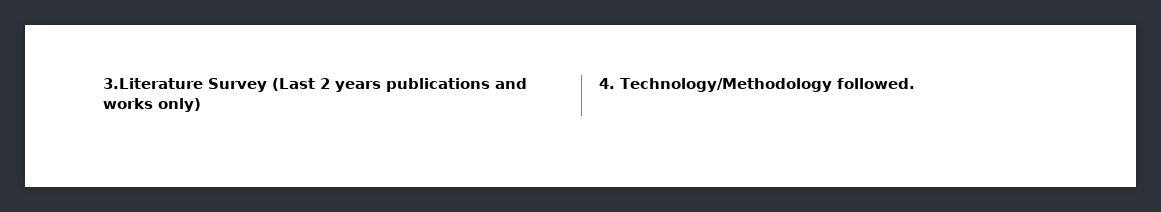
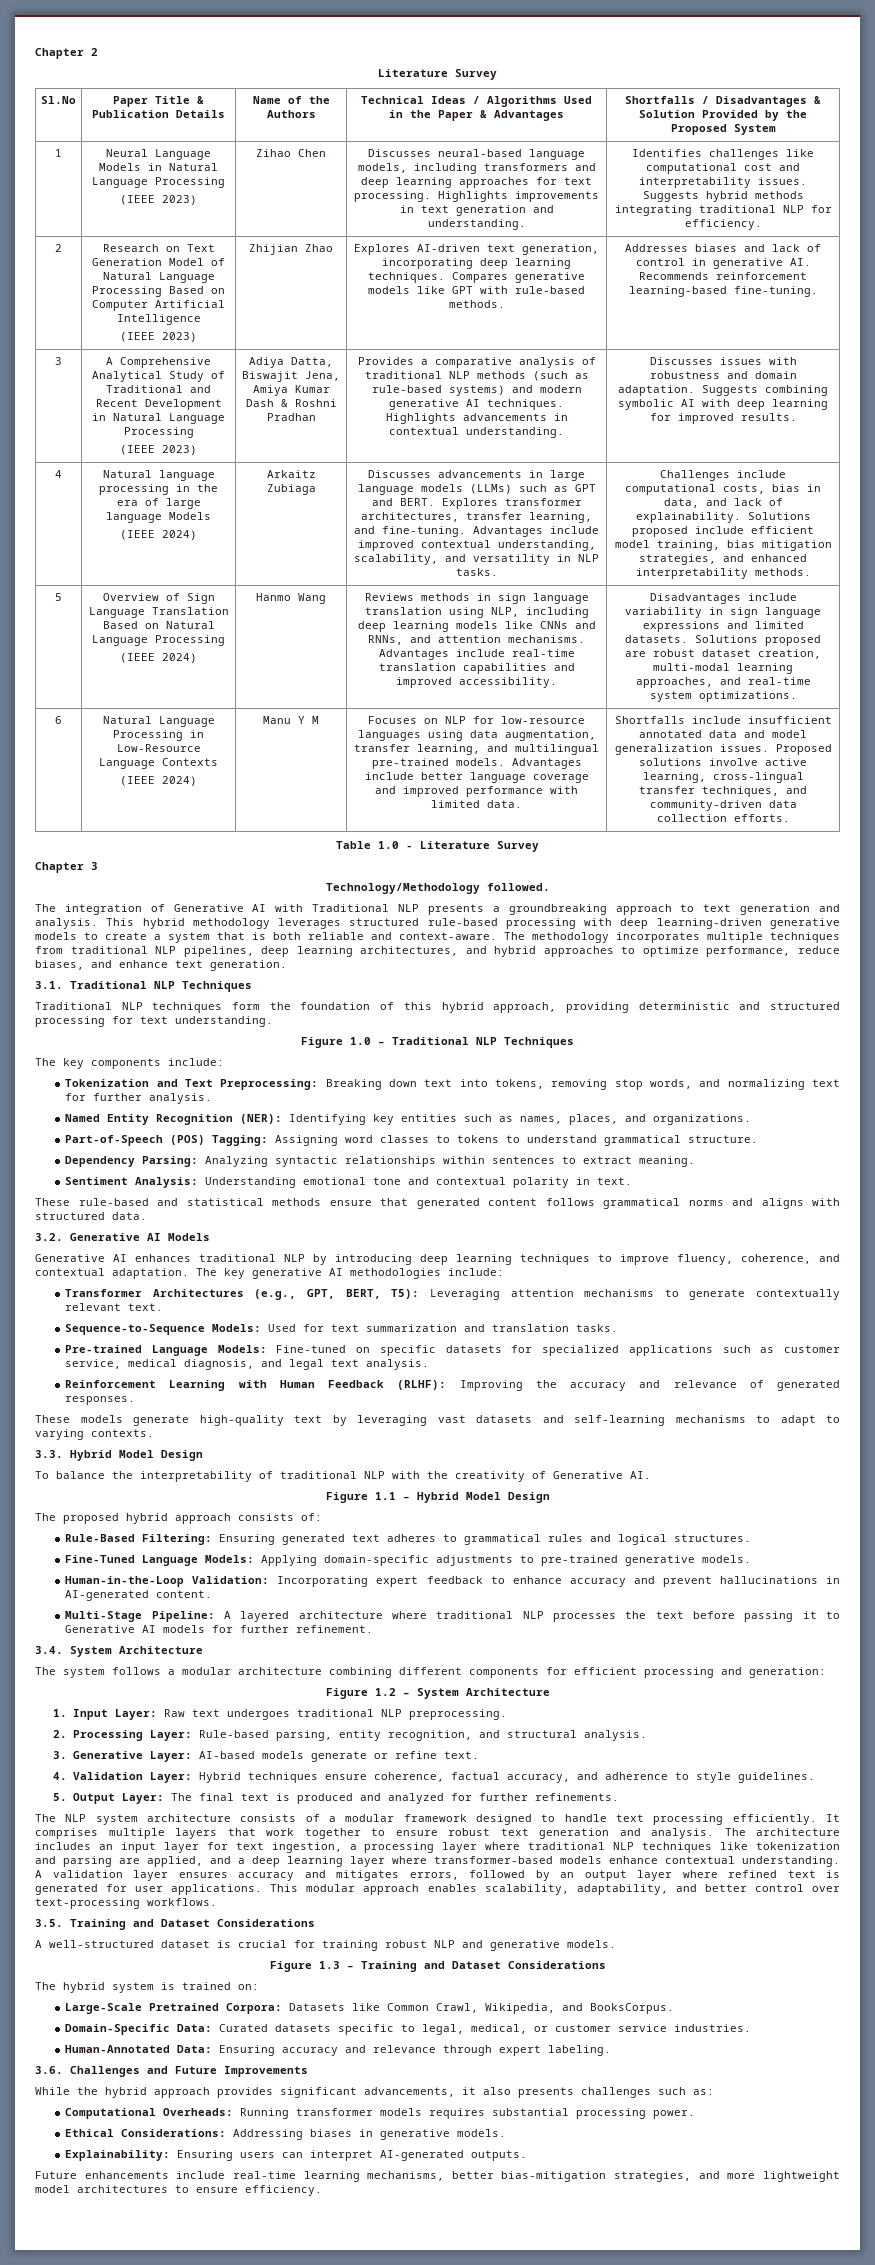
- 3.Literature Survey (Last 2 years publications and works only)
- 4. Technology/Methodology followed.
+ Chapter 2
+ Literature Survey
+ Sl.No | Paper Title & Publication Details | Name of the Authors | Technical Ideas / Algorithms Used in the Paper & Advantages | Shortfalls / Disadvantages & Solution Provided by the Proposed System
+ 1 | Neural Language Models in Natural Language Processing
+ (IEEE 2023) | Zihao Chen | Discusses neural-based language models, including transformers and deep learning approaches for text processing. Highlights improvements in text generation and understanding. | Identifies challenges like computational cost and interpretability issues. Suggests hybrid methods integrating traditional NLP for efficiency.
+ 2 | Research on Text Generation Model of Natural Language Processing Based on Computer Artificial Intelligence
+ (IEEE 2023) | Zhijian Zhao | Explores AI-driven text generation, incorporating deep learning techniques. Compares generative models like GPT with rule-based methods. | Addresses biases and lack of control in generative AI. Recommends reinforcement learning-based fine-tuning.
+ 3 | A Comprehensive Analytical Study of Traditional and Recent Development in Natural Language Processing
+ (IEEE 2023) | Adiya Datta, Biswajit Jena, Amiya Kumar Dash & Roshni Pradhan | Provides a comparative analysis of traditional NLP methods (such as rule-based systems) and modern generative AI techniques. Highlights advancements in contextual understanding. | Discusses issues with robustness and domain adaptation. Suggests combining symbolic AI with deep learning for improved results.
+ 4 | Natural language processing in the era of large language Models
+ (IEEE 2024) | Arkaitz Zubiaga | Discusses advancements in large language models (LLMs) such as GPT and BERT. Explores transformer architectures, transfer learning, and fine-tuning. Advantages include improved contextual understanding, scalability, and versatility in NLP tasks. | Challenges include computational costs, bias in data, and lack of explainability. Solutions proposed include efficient model training, bias mitigation strategies, and enhanced interpretability methods.
+ 5 | Overview of Sign Language Translation Based on Natural Language Processing
+ (IEEE 2024) | Hanmo Wang | Reviews methods in sign language translation using NLP, including deep learning models like CNNs and RNNs, and attention mechanisms. Advantages include real-time translation capabilities and improved accessibility. | Disadvantages include variability in sign language expressions and limited datasets. Solutions proposed are robust dataset creation, multi-modal learning approaches, and real-time system optimizations.
+ 6 | Natural Language Processing in Low-Resource Language Contexts
+ (IEEE 2024) | Manu Y M | Focuses on NLP for low-resource languages using data augmentation, transfer learning, and multilingual pre-trained models. Advantages include better language coverage and improved performance with limited data. | Shortfalls include insufficient annotated data and model generalization issues. Proposed solutions involve active learning, cross-lingual transfer techniques, and community-driven data collection efforts.
+ Table 1.0 - Literature Survey
+ Chapter 3
+ Technology/Methodology followed.
+ The integration of Generative AI with Traditional NLP presents a groundbreaking approach to text generation and analysis. This hybrid methodology leverages structured rule-based processing with deep learning-driven generative models to create a system that is both reliable and context-aware. The methodology incorporates multiple techniques from traditional NLP pipelines, deep learning architectures, and hybrid approaches to optimize performance, reduce biases, and enhance text generation.
+ 3.1. Traditional NLP Techniques
+ Traditional NLP techniques form the foundation of this hybrid approach, providing deterministic and structured processing for text understanding.
+ Figure 1.0 – Traditional NLP Techniques
+ The key components include:
+ Tokenization and Text Preprocessing: Breaking down text into tokens, removing stop words, and normalizing text for further analysis.
+ Named Entity Recognition (NER): Identifying key entities such as names, places, and organizations.
+ Part-of-Speech (POS) Tagging: Assigning word classes to tokens to understand grammatical structure.
+ Dependency Parsing: Analyzing syntactic relationships within sentences to extract meaning.
+ Sentiment Analysis: Understanding emotional tone and contextual polarity in text.
+ These rule-based and statistical methods ensure that generated content follows grammatical norms and aligns with structured data.
+ 3.2. Generative AI Models
+ Generative AI enhances traditional NLP by introducing deep learning techniques to improve fluency, coherence, and contextual adaptation. The key generative AI methodologies include:
+ Transformer Architectures (e.g., GPT, BERT, T5): Leveraging attention mechanisms to generate contextually relevant text.
+ Sequence-to-Sequence Models: Used for text summarization and translation tasks.
+ Pre-trained Language Models: Fine-tuned on specific datasets for specialized applications such as customer service, medical diagnosis, and legal text analysis.
+ Reinforcement Learning with Human Feedback (RLHF): Improving the accuracy and relevance of generated responses.
+ These models generate high-quality text by leveraging vast datasets and self-learning mechanisms to adapt to varying contexts.
+ 3.3. Hybrid Model Design
+ To balance the interpretability of traditional NLP with the creativity of Generative AI.
+ Figure 1.1 – Hybrid Model Design
+ The proposed hybrid approach consists of:
+ Rule-Based Filtering: Ensuring generated text adheres to grammatical rules and logical structures.
+ Fine-Tuned Language Models: Applying domain-specific adjustments to pre-trained generative models.
+ Human-in-the-Loop Validation: Incorporating expert feedback to enhance accuracy and prevent hallucinations in AI-generated content.
+ Multi-Stage Pipeline: A layered architecture where traditional NLP processes the text before passing it to Generative AI models for further refinement.
+ 3.4. System Architecture
+ The system follows a modular architecture combining different components for efficient processing and generation:
+ Figure 1.2 – System Architecture
+ 1. Input Layer: Raw text undergoes traditional NLP preprocessing.
+ 2. Processing Layer: Rule-based parsing, entity recognition, and structural analysis.
+ 3. Generative Layer: AI-based models generate or refine text.
+ 4. Validation Layer: Hybrid techniques ensure coherence, factual accuracy, and adherence to style guidelines.
+ 5. Output Layer: The final text is produced and analyzed for further refinements.
+ The NLP system architecture consists of a modular framework designed to handle text processing efficiently. It comprises multiple layers that work together to ensure robust text generation and analysis. The architecture includes an input layer for text ingestion, a processing layer where traditional NLP techniques like tokenization and parsing are applied, and a deep learning layer where transformer-based models enhance contextual understanding. A validation layer ensures accuracy and mitigates errors, followed by an output layer where refined text is generated for user applications. This modular approach enables scalability, adaptability, and better control over text-processing workflows.
+ 3.5. Training and Dataset Considerations
+ A well-structured dataset is crucial for training robust NLP and generative models.
+ Figure 1.3 – Training and Dataset Considerations
+ The hybrid system is trained on:
+ Large-Scale Pretrained Corpora: Datasets like Common Crawl, Wikipedia, and BooksCorpus.
+ Domain-Specific Data: Curated datasets specific to legal, medical, or customer service industries.
+ Human-Annotated Data: Ensuring accuracy and relevance through expert labeling.
+ 3.6. Challenges and Future Improvements
+ While the hybrid approach provides significant advancements, it also presents challenges such as:
+ Computational Overheads: Running transformer models requires substantial processing power.
+ Ethical Considerations: Addressing biases in generative models.
+ Explainability: Ensuring users can interpret AI-generated outputs.
+ Future enhancements include real-time learning mechanisms, better bias-mitigation strategies, and more lightweight model architectures to ensure efficiency.

